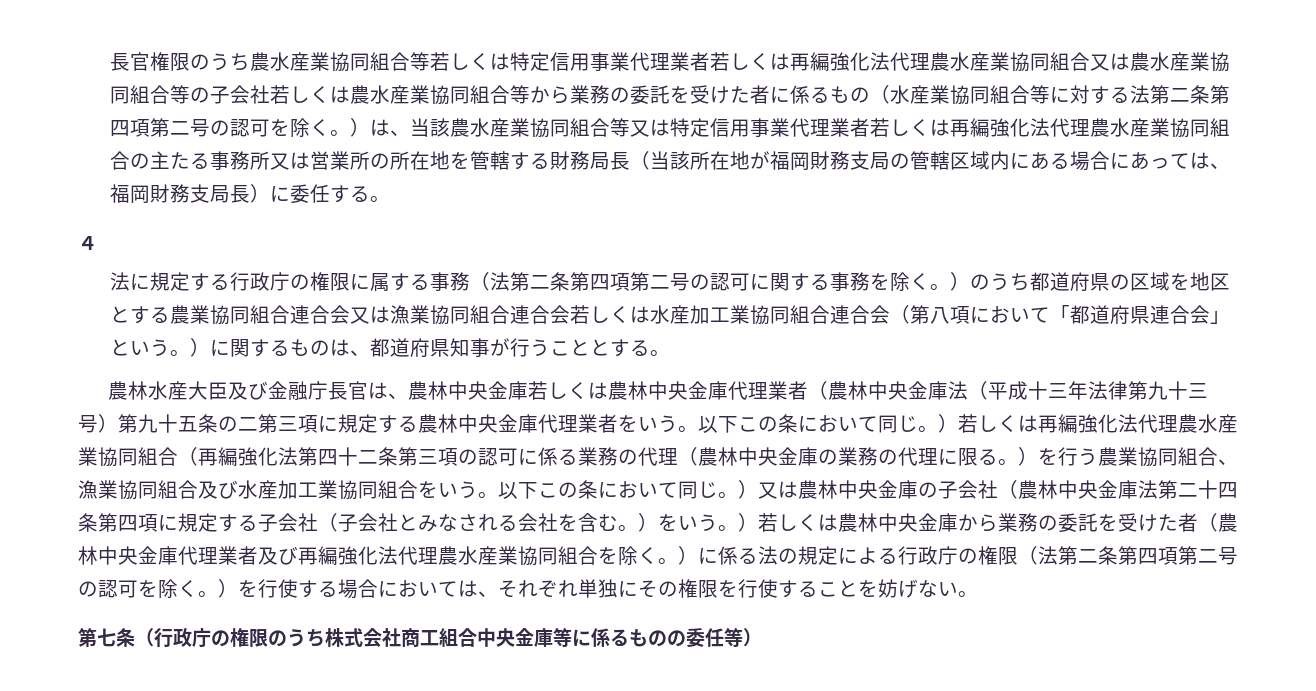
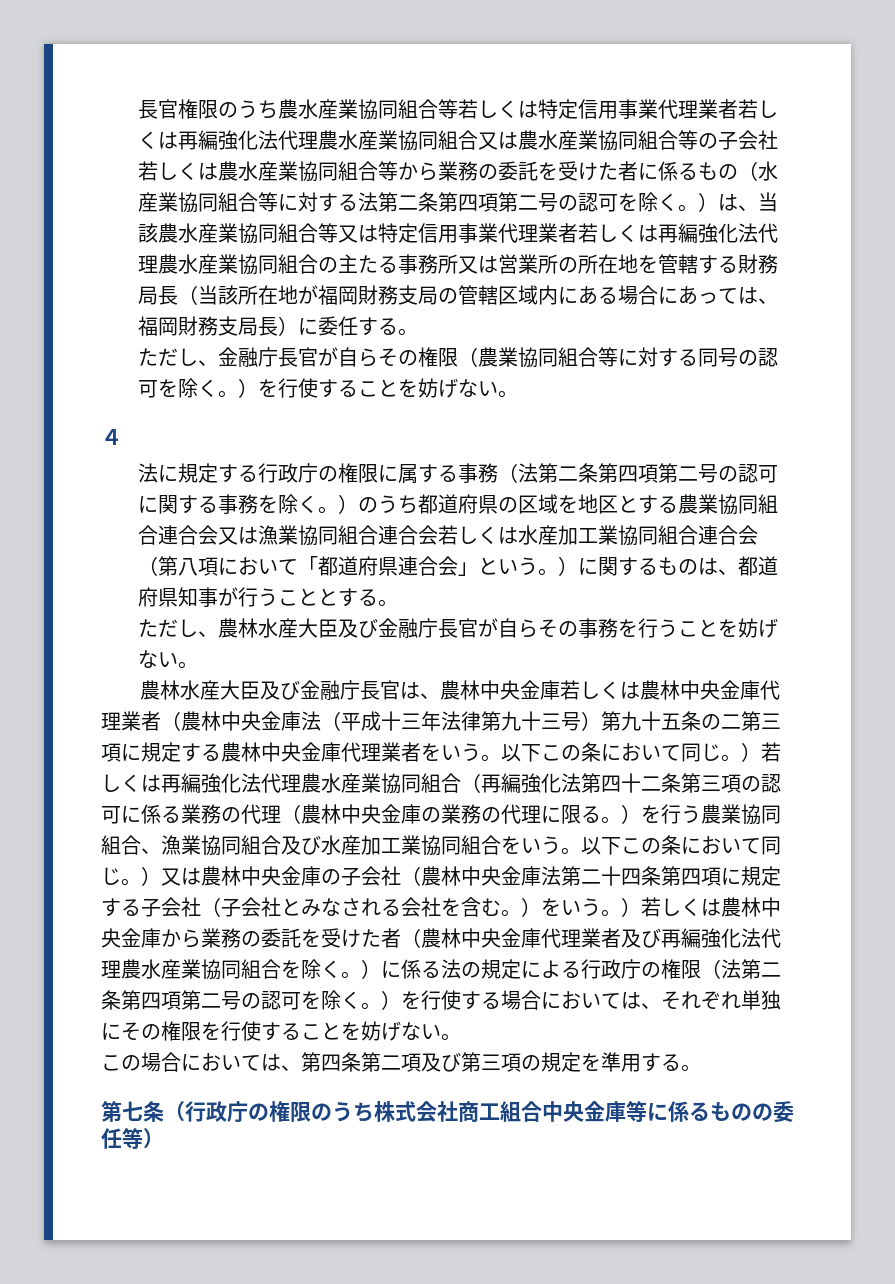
+ ただし、金融庁長官が自らその権限（農業協同組合等に対する同号の認可を除く。）を行使することを妨げない。
+ ただし、農林水産大臣及び金融庁長官が自らその事務を行うことを妨げない。
+ この場合においては、第四条第二項及び第三項の規定を準用する。

